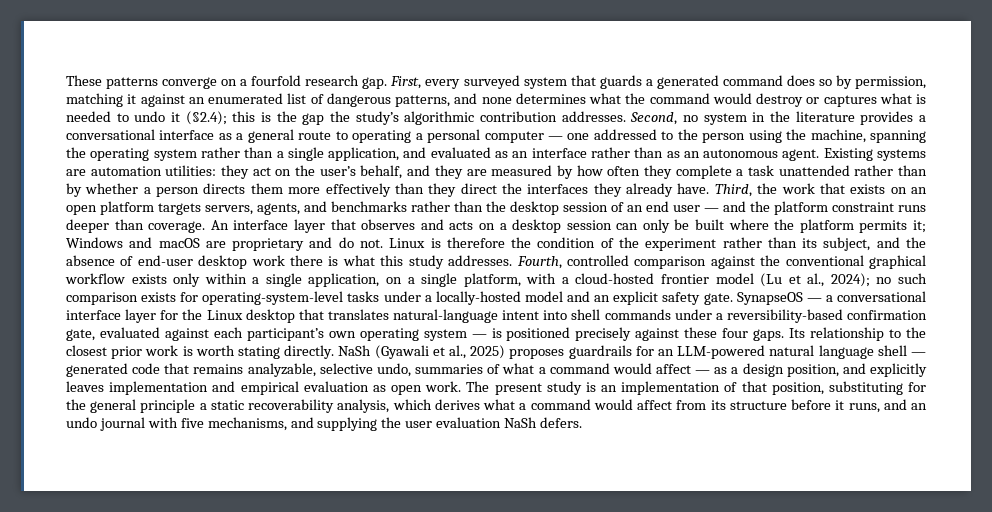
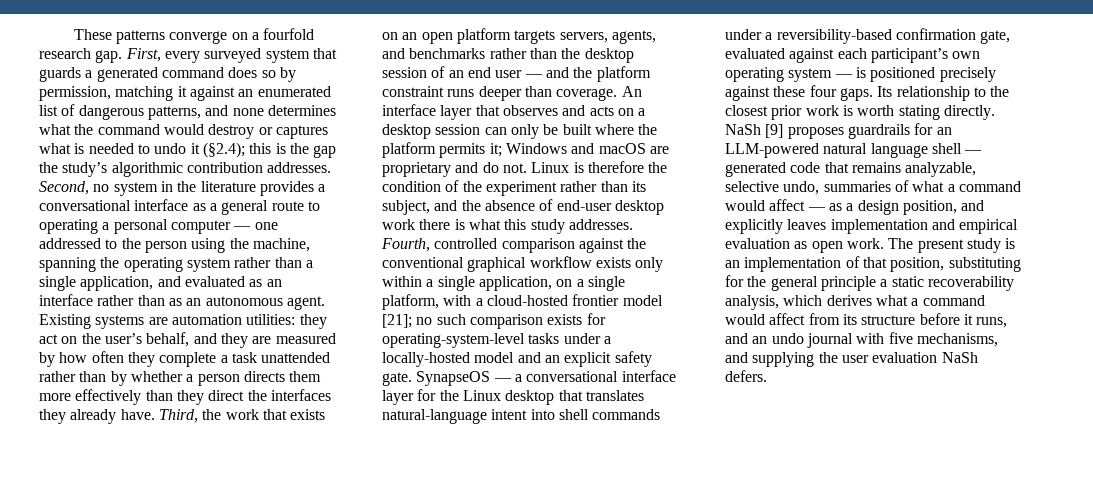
- Fourth, controlled comparison against the conventional graphical workflow exists only within a single application, on a single platform, with a cloud-hosted frontier model (Lu et al., 2024); no such comparison exists for operating-system-level tasks under a locally-hosted model and an explicit safety gate.
+ Fourth, controlled comparison against the conventional graphical workflow exists only within a single application, on a single platform, with a cloud-hosted frontier model [21]; no such comparison exists for operating-system-level tasks under a locally-hosted model and an explicit safety gate.
- NaSh (Gyawali et al., 2025) proposes guardrails for an LLM-powered natural language shell — generated code that remains analyzable, selective undo, summaries of what a command would affect — as a design position, and explicitly leaves implementation and empirical evaluation as open work.
+ NaSh [9] proposes guardrails for an LLM-powered natural language shell — generated code that remains analyzable, selective undo, summaries of what a command would affect — as a design position, and explicitly leaves implementation and empirical evaluation as open work.

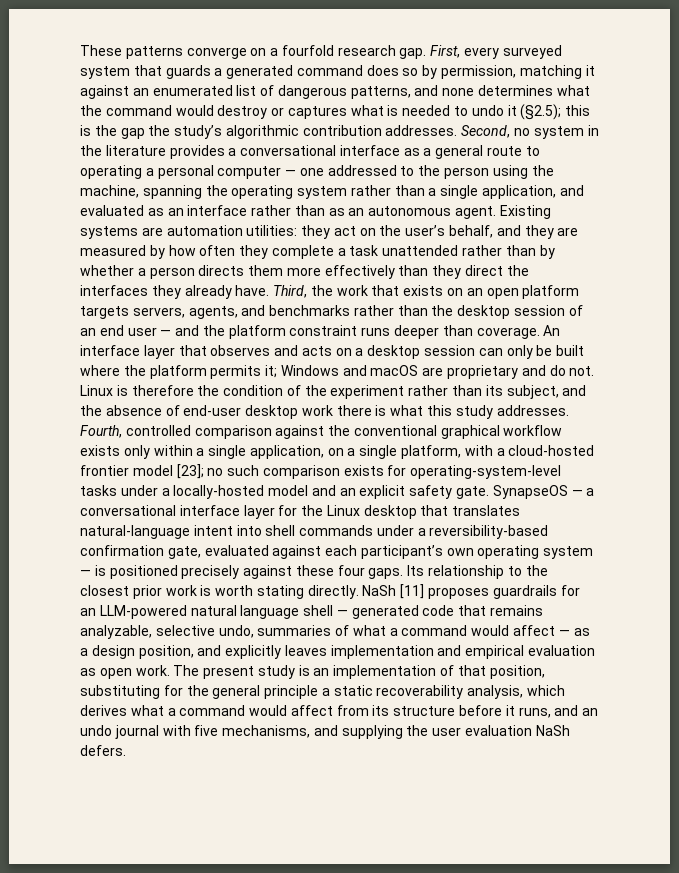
- First, every surveyed system that guards a generated command does so by permission, matching it against an enumerated list of dangerous patterns, and none determines what the command would destroy or captures what is needed to undo it (§2.4); this is the gap the study’s algorithmic contribution addresses.
+ First, every surveyed system that guards a generated command does so by permission, matching it against an enumerated list of dangerous patterns, and none determines what the command would destroy or captures what is needed to undo it (§2.5); this is the gap the study’s algorithmic contribution addresses.
- Fourth, controlled comparison against the conventional graphical workflow exists only within a single application, on a single platform, with a cloud-hosted frontier model [21]; no such comparison exists for operating-system-level tasks under a locally-hosted model and an explicit safety gate.
+ Fourth, controlled comparison against the conventional graphical workflow exists only within a single application, on a single platform, with a cloud-hosted frontier model [23]; no such comparison exists for operating-system-level tasks under a locally-hosted model and an explicit safety gate.
- NaSh [9] proposes guardrails for an LLM-powered natural language shell — generated code that remains analyzable, selective undo, summaries of what a command would affect — as a design position, and explicitly leaves implementation and empirical evaluation as open work.
+ NaSh [11] proposes guardrails for an LLM-powered natural language shell — generated code that remains analyzable, selective undo, summaries of what a command would affect — as a design position, and explicitly leaves implementation and empirical evaluation as open work.

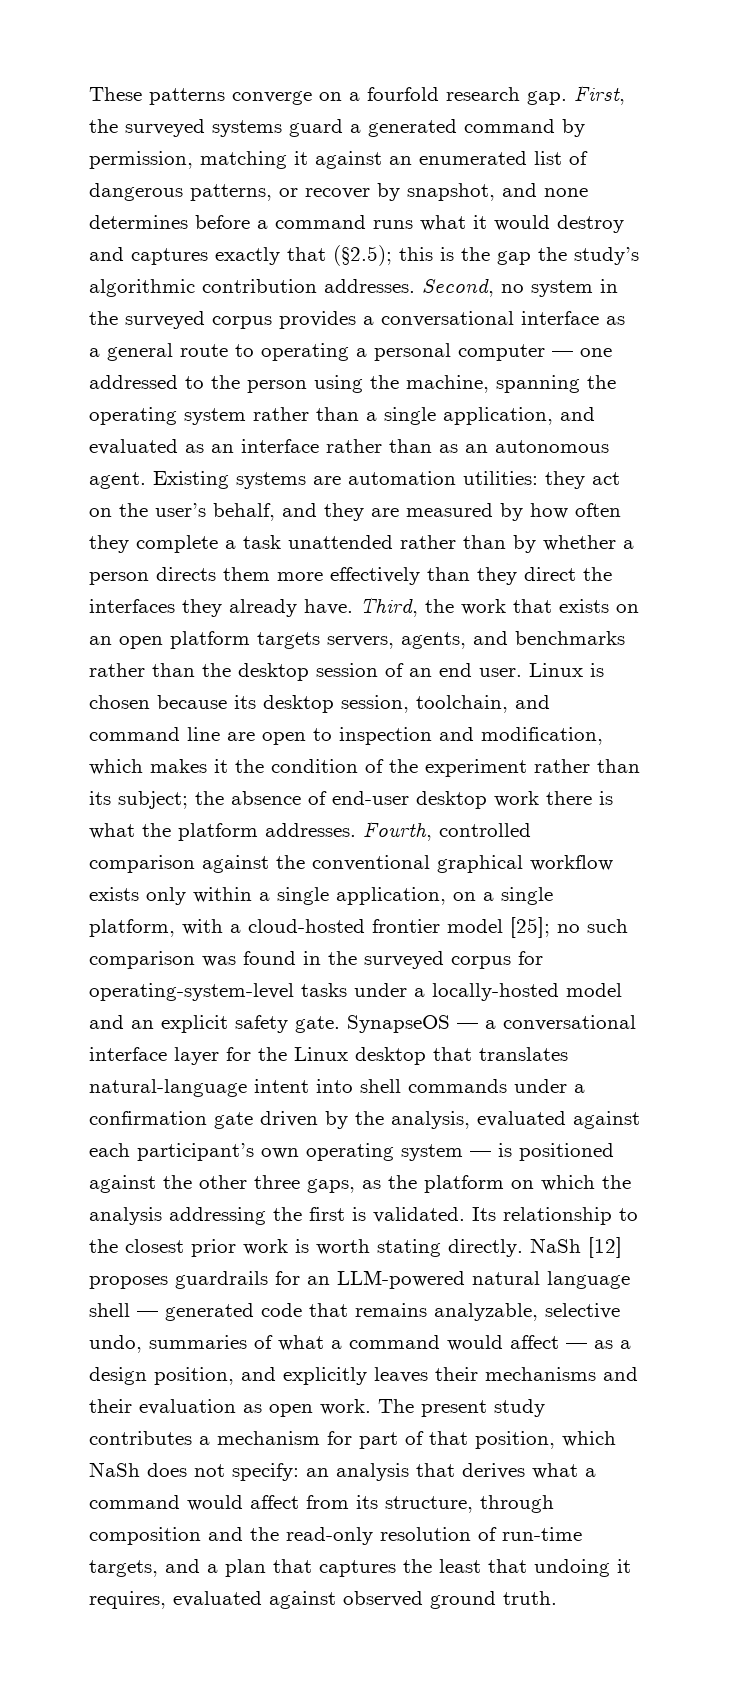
- First, every surveyed system that guards a generated command does so by permission, matching it against an enumerated list of dangerous patterns, and none determines what the command would destroy or captures what is needed to undo it (§2.5); this is the gap the study’s algorithmic contribution addresses.
+ First, the surveyed systems guard a generated command by permission, matching it against an enumerated list of dangerous patterns, or recover by snapshot, and none determines before a command runs what it would destroy and captures exactly that (§2.5); this is the gap the study’s algorithmic contribution addresses.
- Second, no system in the literature provides a conversational interface as a general route to operating a personal computer — one addressed to the person using the machine, spanning the operating system rather than a single application, and evaluated as an interface rather than as an autonomous agent.
+ Second, no system in the surveyed corpus provides a conversational interface as a general route to operating a personal computer — one addressed to the person using the machine, spanning the operating system rather than a single application, and evaluated as an interface rather than as an autonomous agent.
- Third, the work that exists on an open platform targets servers, agents, and benchmarks rather than the desktop session of an end user — and the platform constraint runs deeper than coverage. An interface layer that observes and acts on a desktop session can only be built where the platform permits it; Windows and macOS are proprietary and do not. Linux is therefore the condition of the experiment rather than its subject, and the absence of end-user desktop work there is what this study addresses.
+ Third, the work that exists on an open platform targets servers, agents, and benchmarks rather than the desktop session of an end user. Linux is chosen because its desktop session, toolchain, and command line are open to inspection and modification, which makes it the condition of the experiment rather than its subject; the absence of end-user desktop work there is what the platform addresses.
- Fourth, controlled comparison against the conventional graphical workflow exists only within a single application, on a single platform, with a cloud-hosted frontier model [23]; no such comparison exists for operating-system-level tasks under a locally-hosted model and an explicit safety gate.
+ Fourth, controlled comparison against the conventional graphical workflow exists only within a single application, on a single platform, with a cloud-hosted frontier model [25]; no such comparison was found in the surveyed corpus for operating-system-level tasks under a locally-hosted model and an explicit safety gate.
- SynapseOS — a conversational interface layer for the Linux desktop that translates natural-language intent into shell commands under a reversibility-based confirmation gate, evaluated against each participant’s own operating system — is positioned precisely against these four gaps.
+ SynapseOS — a conversational interface layer for the Linux desktop that translates natural-language intent into shell commands under a confirmation gate driven by the analysis, evaluated against each participant’s own operating system — is positioned against the other three gaps, as the platform on which the analysis addressing the first is validated.
- NaSh [11] proposes guardrails for an LLM-powered natural language shell — generated code that remains analyzable, selective undo, summaries of what a command would affect — as a design position, and explicitly leaves implementation and empirical evaluation as open work.
+ NaSh [12] proposes guardrails for an LLM-powered natural language shell — generated code that remains analyzable, selective undo, summaries of what a command would affect — as a design position, and explicitly leaves their mechanisms and their evaluation as open work.
- The present study is an implementation of that position, substituting for the general principle a static recoverability analysis, which derives what a command would affect from its structure before it runs, and an undo journal with five mechanisms, and supplying the user evaluation NaSh defers.
+ The present study contributes a mechanism for part of that position, which NaSh does not specify: an analysis that derives what a command would affect from its structure, through composition and the read-only resolution of run-time targets, and a plan that captures the least that undoing it requires, evaluated against observed ground truth.

